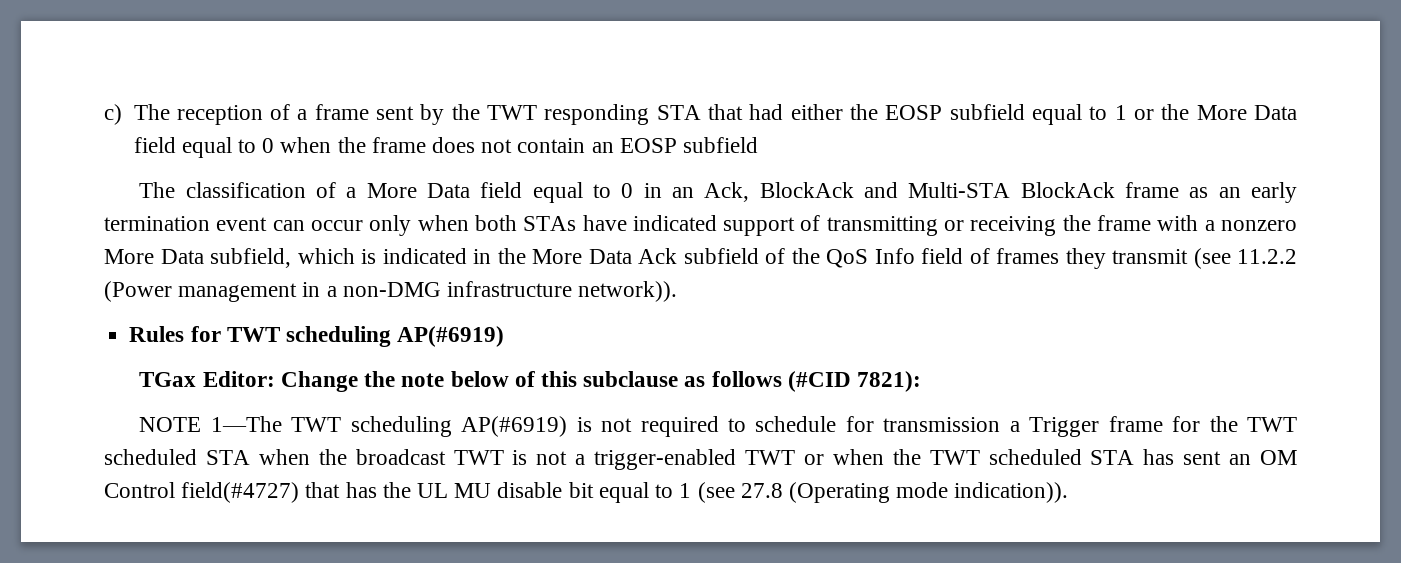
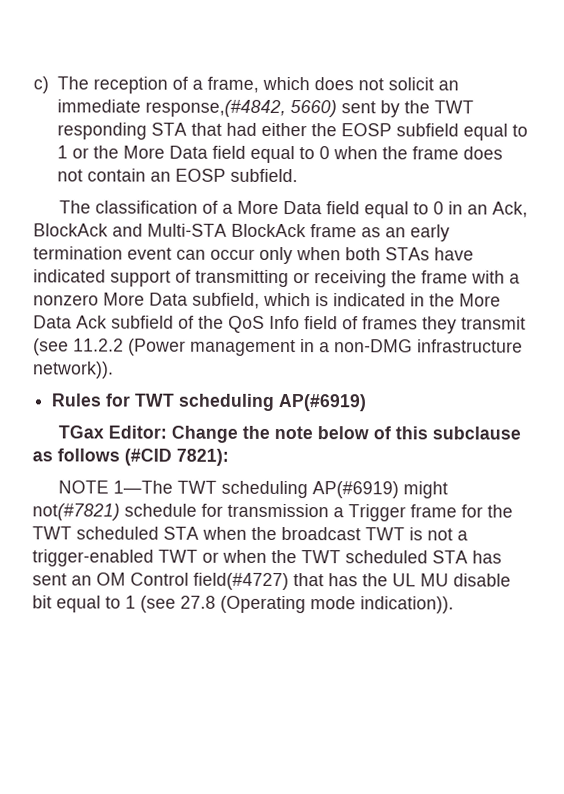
- c) The reception of a frame sent by the TWT responding STA that had either the EOSP subfield equal to 1 or the More Data field equal to 0 when the frame does not contain an EOSP subfield
+ c) The reception of a frame, which does not solicit an immediate response,(#4842, 5660) sent by the TWT responding STA that had either the EOSP subfield equal to 1 or the More Data field equal to 0 when the frame does not contain an EOSP subfield.
- NOTE 1—The TWT scheduling AP(#6919) is not required to schedule for transmission a Trigger frame for the TWT scheduled STA when the broadcast TWT is not a trigger-enabled TWT or when the TWT scheduled STA has sent an OM Control field(#4727) that has the UL MU disable bit equal to 1 (see 27.8 (Operating mode indication)).
+ NOTE 1—The TWT scheduling AP(#6919) might not(#7821) schedule for transmission a Trigger frame for the TWT scheduled STA when the broadcast TWT is not a trigger-enabled TWT or when the TWT scheduled STA has sent an OM Control field(#4727) that has the UL MU disable bit equal to 1 (see 27.8 (Operating mode indication)).

